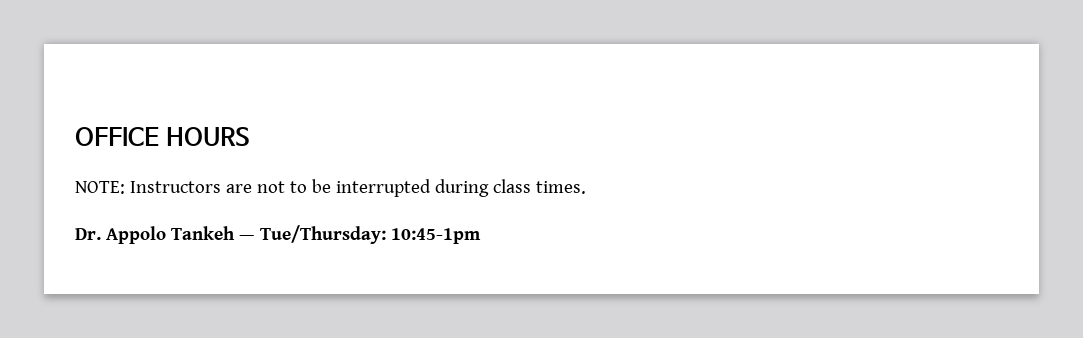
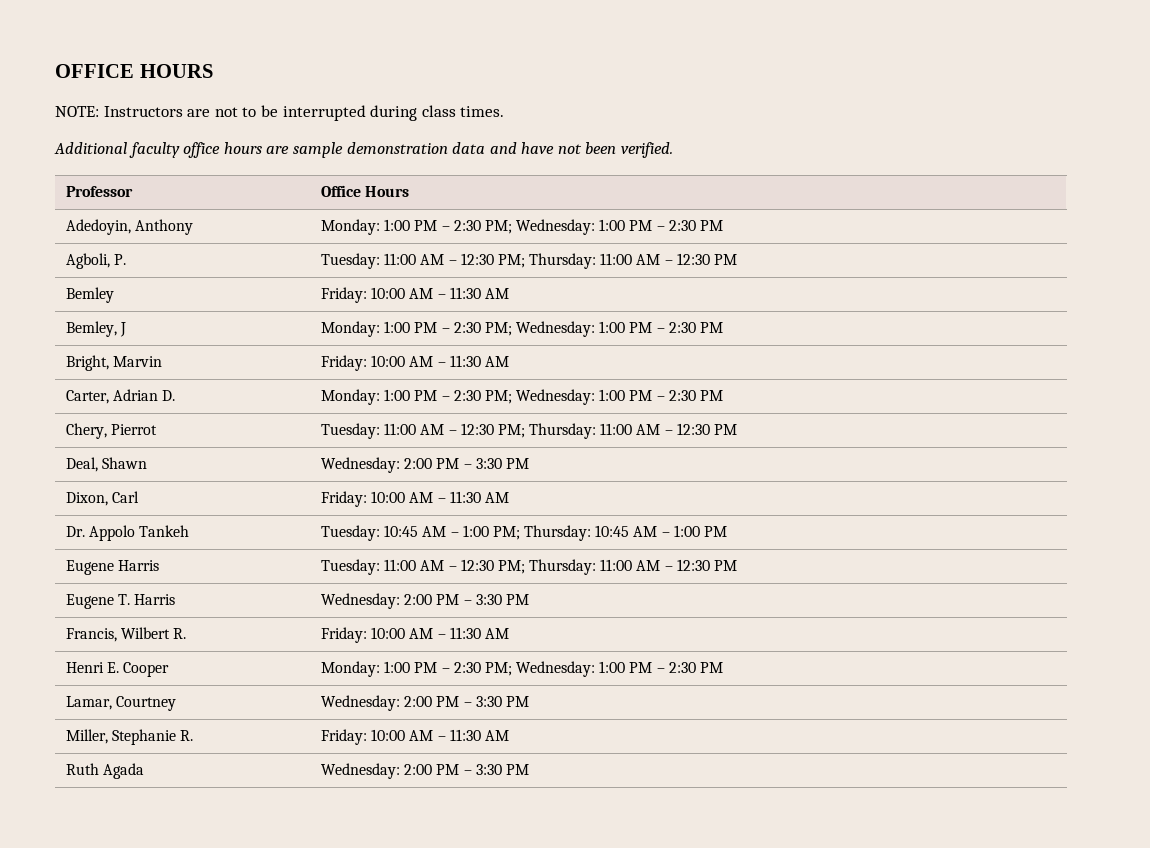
- Dr. Appolo Tankeh — Tue/Thursday: 10:45-1pm
+ Additional faculty office hours are sample demonstration data and have not been verified.
+ Professor | Office Hours
+ Adedoyin, Anthony | Monday: 1:00 PM – 2:30 PM; Wednesday: 1:00 PM – 2:30 PM
+ Agboli, P. | Tuesday: 11:00 AM – 12:30 PM; Thursday: 11:00 AM – 12:30 PM
+ Bemley | Friday: 10:00 AM – 11:30 AM
+ Bemley, J | Monday: 1:00 PM – 2:30 PM; Wednesday: 1:00 PM – 2:30 PM
+ Bright, Marvin | Friday: 10:00 AM – 11:30 AM
+ Carter, Adrian D. | Monday: 1:00 PM – 2:30 PM; Wednesday: 1:00 PM – 2:30 PM
+ Chery, Pierrot | Tuesday: 11:00 AM – 12:30 PM; Thursday: 11:00 AM – 12:30 PM
+ Deal, Shawn | Wednesday: 2:00 PM – 3:30 PM
+ Dixon, Carl | Friday: 10:00 AM – 11:30 AM
+ Dr. Appolo Tankeh | Tuesday: 10:45 AM – 1:00 PM; Thursday: 10:45 AM – 1:00 PM
+ Eugene Harris | Tuesday: 11:00 AM – 12:30 PM; Thursday: 11:00 AM – 12:30 PM
+ Eugene T. Harris | Wednesday: 2:00 PM – 3:30 PM
+ Francis, Wilbert R. | Friday: 10:00 AM – 11:30 AM
+ Henri E. Cooper | Monday: 1:00 PM – 2:30 PM; Wednesday: 1:00 PM – 2:30 PM
+ Lamar, Courtney | Wednesday: 2:00 PM – 3:30 PM
+ Miller, Stephanie R. | Friday: 10:00 AM – 11:30 AM
+ Ruth Agada | Wednesday: 2:00 PM – 3:30 PM

